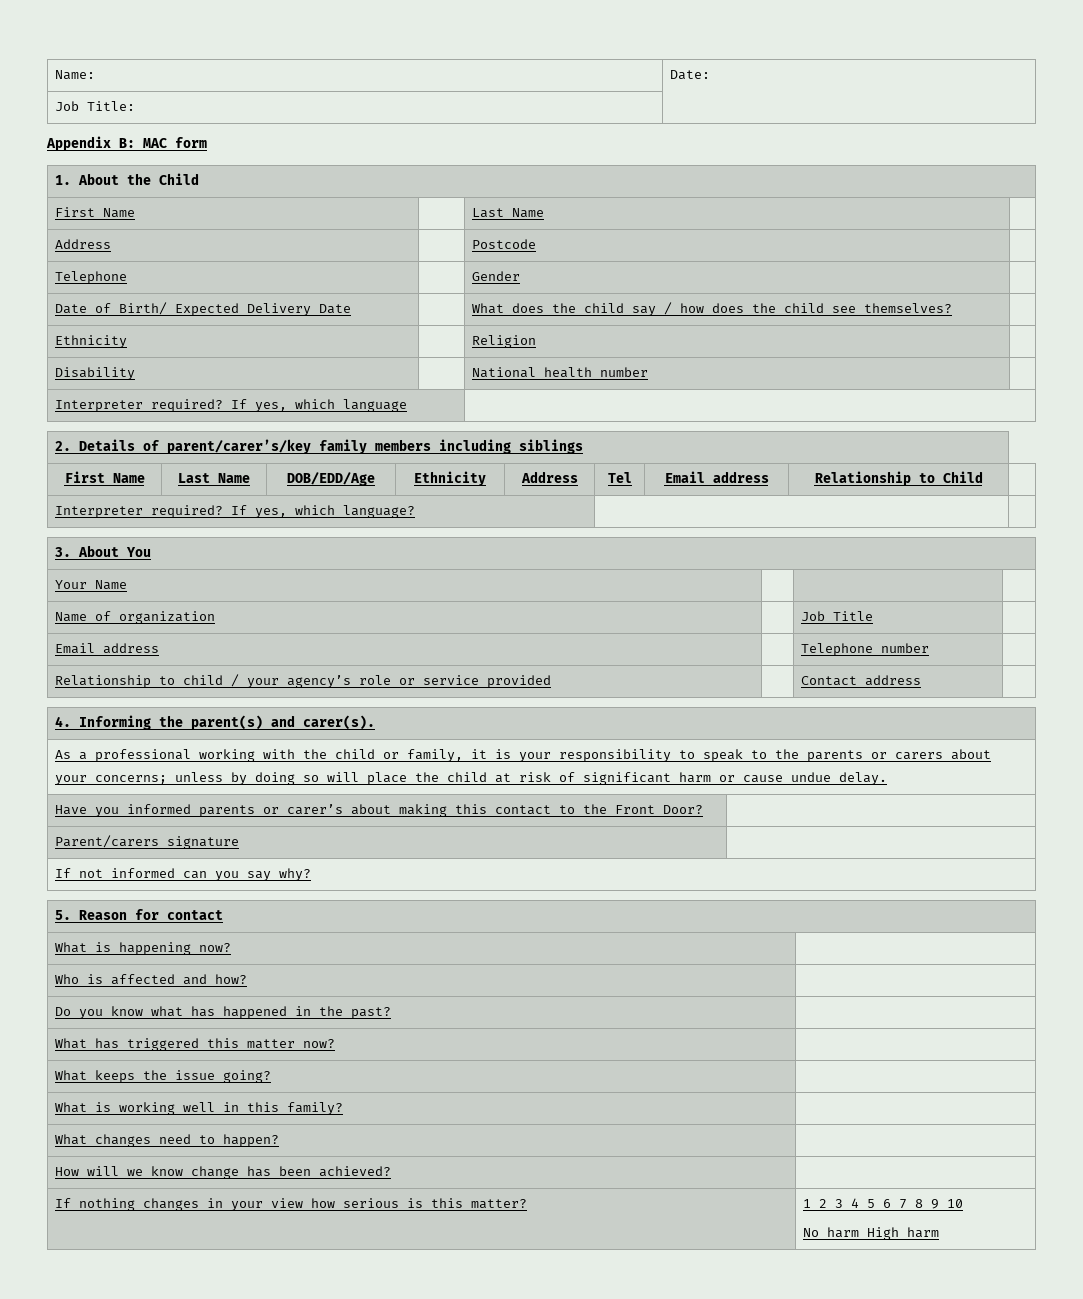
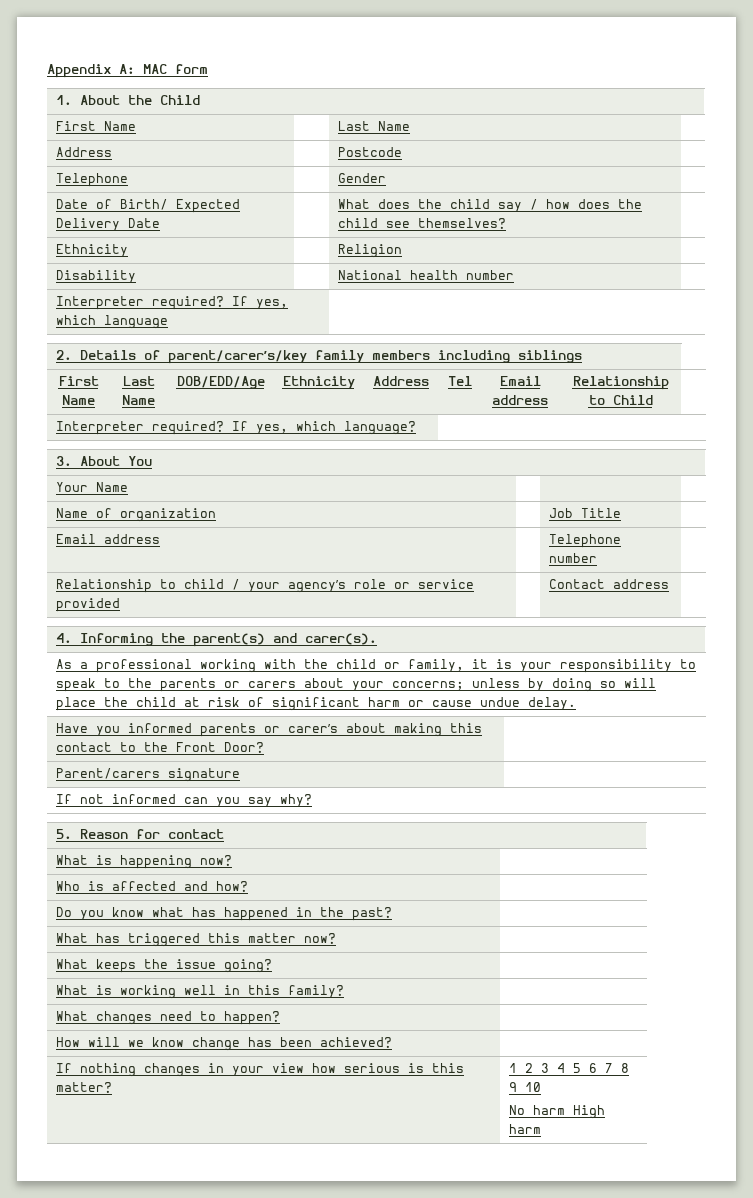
- Name: | Date:
- Job Title: |
- Appendix B: MAC form
+ Appendix A: MAC form

